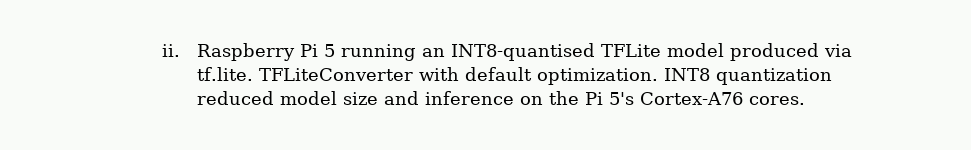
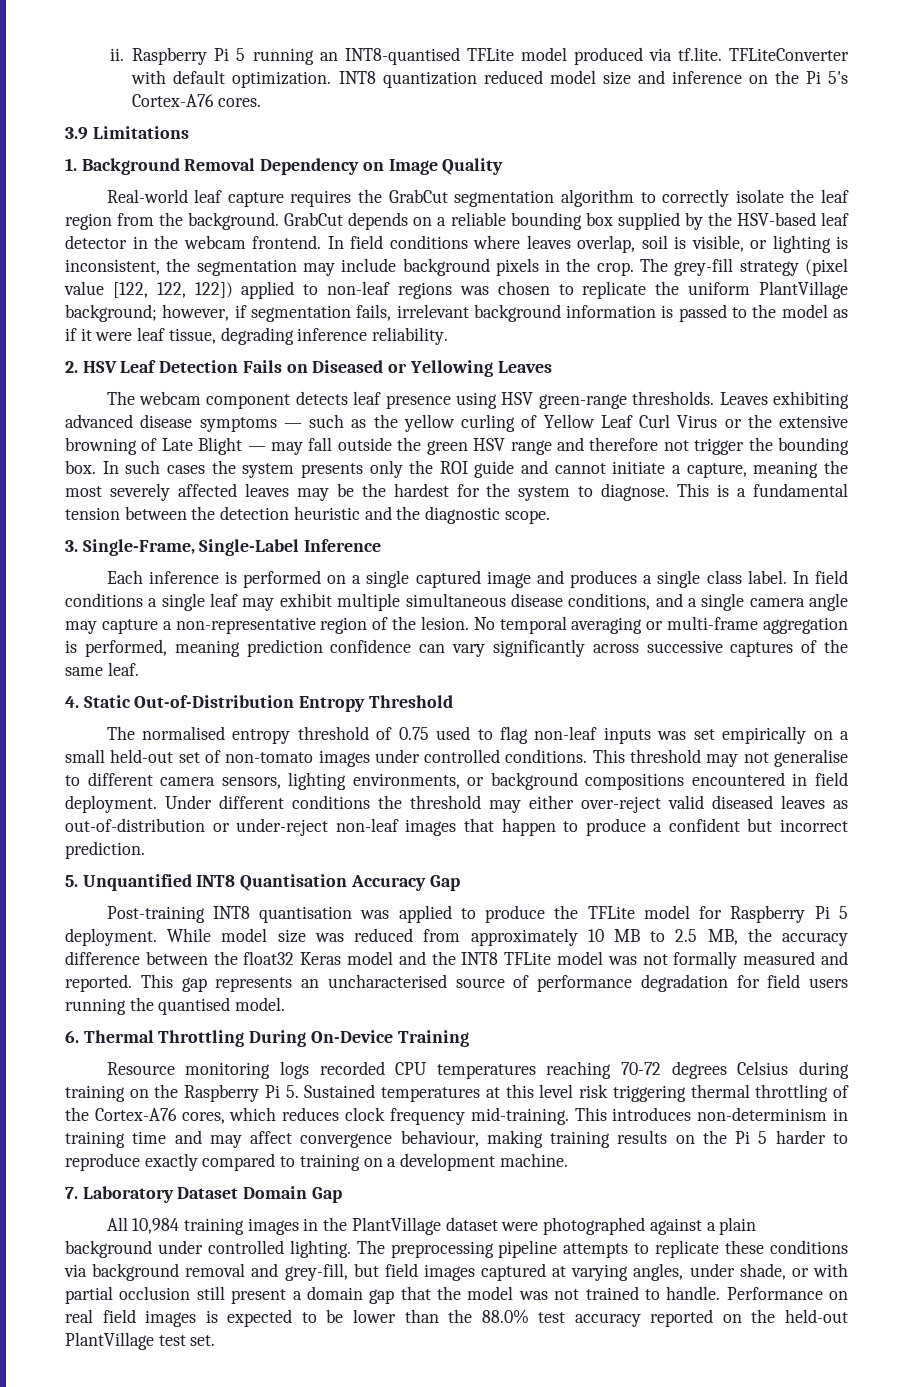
+ 3.9 Limitations
+ 1. Background Removal Dependency on Image Quality
+ Real-world leaf capture requires the GrabCut segmentation algorithm to correctly isolate the leaf region from the background. GrabCut depends on a reliable bounding box supplied by the HSV-based leaf detector in the webcam frontend. In field conditions where leaves overlap, soil is visible, or lighting is inconsistent, the segmentation may include background pixels in the crop. The grey-fill strategy (pixel value [122, 122, 122]) applied to non-leaf regions was chosen to replicate the uniform PlantVillage background; however, if segmentation fails, irrelevant background information is passed to the model as if it were leaf tissue, degrading inference reliability.
+ 2. HSV Leaf Detection Fails on Diseased or Yellowing Leaves
+ The webcam component detects leaf presence using HSV green-range thresholds. Leaves exhibiting advanced disease symptoms — such as the yellow curling of Yellow Leaf Curl Virus or the extensive browning of Late Blight — may fall outside the green HSV range and therefore not trigger the bounding box. In such cases the system presents only the ROI guide and cannot initiate a capture, meaning the most severely affected leaves may be the hardest for the system to diagnose. This is a fundamental tension between the detection heuristic and the diagnostic scope.
+ 3. Single-Frame, Single-Label Inference
+ Each inference is performed on a single captured image and produces a single class label. In field conditions a single leaf may exhibit multiple simultaneous disease conditions, and a single camera angle may capture a non-representative region of the lesion. No temporal averaging or multi-frame aggregation is performed, meaning prediction confidence can vary significantly across successive captures of the same leaf.
+ 4. Static Out-of-Distribution Entropy Threshold
+ The normalised entropy threshold of 0.75 used to flag non-leaf inputs was set empirically on a small held-out set of non-tomato images under controlled conditions. This threshold may not generalise to different camera sensors, lighting environments, or background compositions encountered in field deployment. Under different conditions the threshold may either over-reject valid diseased leaves as out-of-distribution or under-reject non-leaf images that happen to produce a confident but incorrect prediction.
+ 5. Unquantified INT8 Quantisation Accuracy Gap
+ Post-training INT8 quantisation was applied to produce the TFLite model for Raspberry Pi 5 deployment. While model size was reduced from approximately 10 MB to 2.5 MB, the accuracy difference between the float32 Keras model and the INT8 TFLite model was not formally measured and reported. This gap represents an uncharacterised source of performance degradation for field users running the quantised model.
+ 6. Thermal Throttling During On-Device Training
+ Resource monitoring logs recorded CPU temperatures reaching 70-72 degrees Celsius during training on the Raspberry Pi 5. Sustained temperatures at this level risk triggering thermal throttling of the Cortex-A76 cores, which reduces clock frequency mid-training. This introduces non-determinism in training time and may affect convergence behaviour, making training results on the Pi 5 harder to reproduce exactly compared to training on a development machine.
+ 7. Laboratory Dataset Domain Gap
+ All 10,984 training images in the PlantVillage dataset were photographed against a plain background under controlled lighting. The preprocessing pipeline attempts to replicate these conditions via background removal and grey-fill, but field images captured at varying angles, under shade, or with partial occlusion still present a domain gap that the model was not trained to handle. Performance on real field images is expected to be lower than the 88.0% test accuracy reported on the held-out PlantVillage test set.

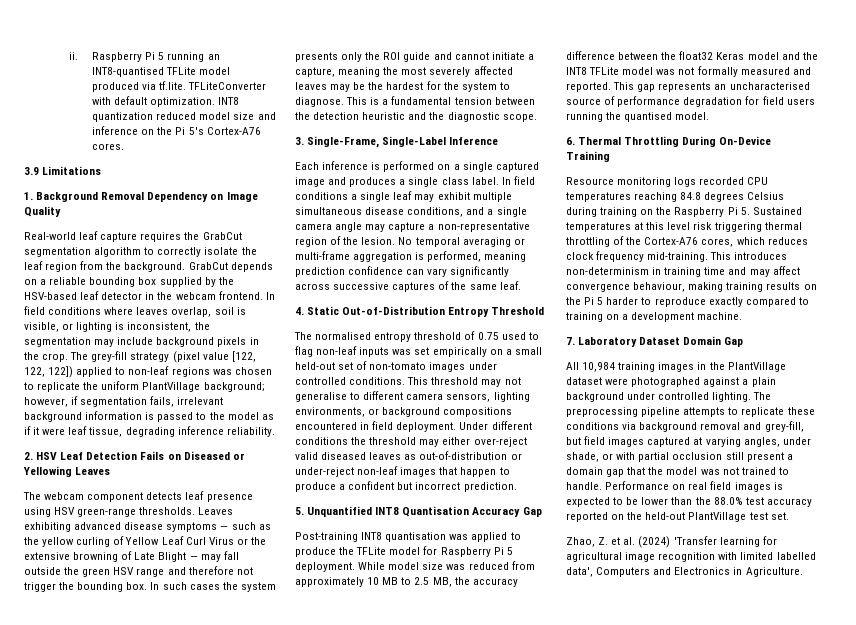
- Resource monitoring logs recorded CPU temperatures reaching 70-72 degrees Celsius during training on the Raspberry Pi 5. Sustained temperatures at this level risk triggering thermal throttling of the Cortex-A76 cores, which reduces clock frequency mid-training.
+ Resource monitoring logs recorded CPU temperatures reaching 84.8 degrees Celsius during training on the Raspberry Pi 5. Sustained temperatures at this level risk triggering thermal throttling of the Cortex-A76 cores, which reduces clock frequency mid-training.
+ Zhao, Z. et al. (2024) 'Transfer learning for agricultural image recognition with limited labelled data', Computers and Electronics in Agriculture.

